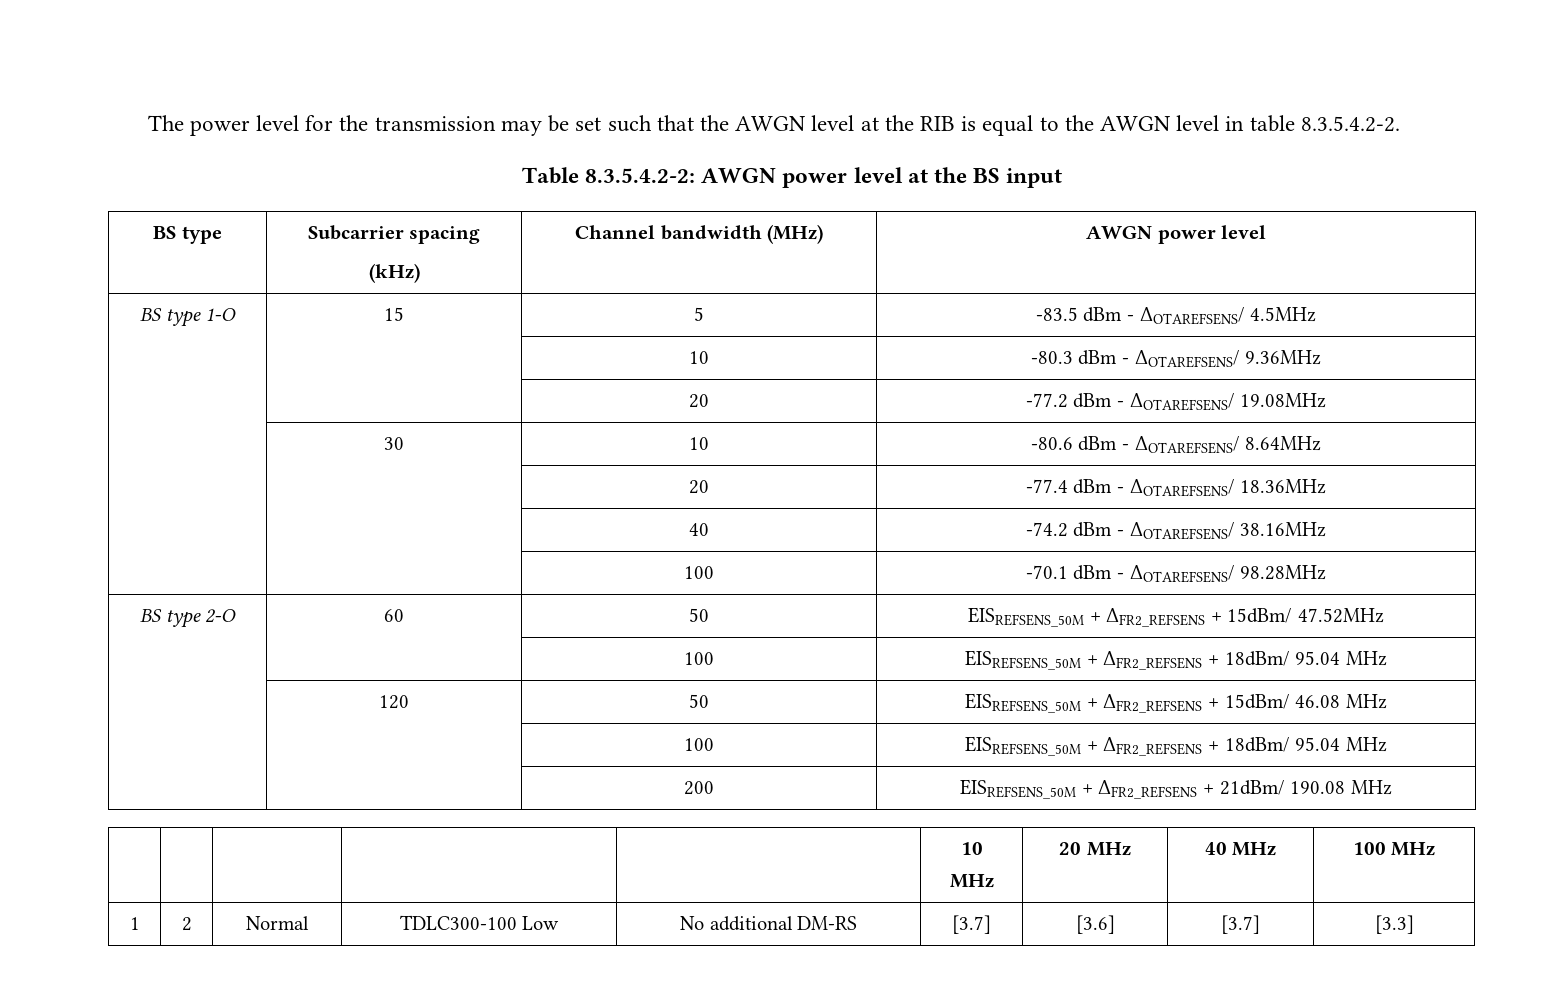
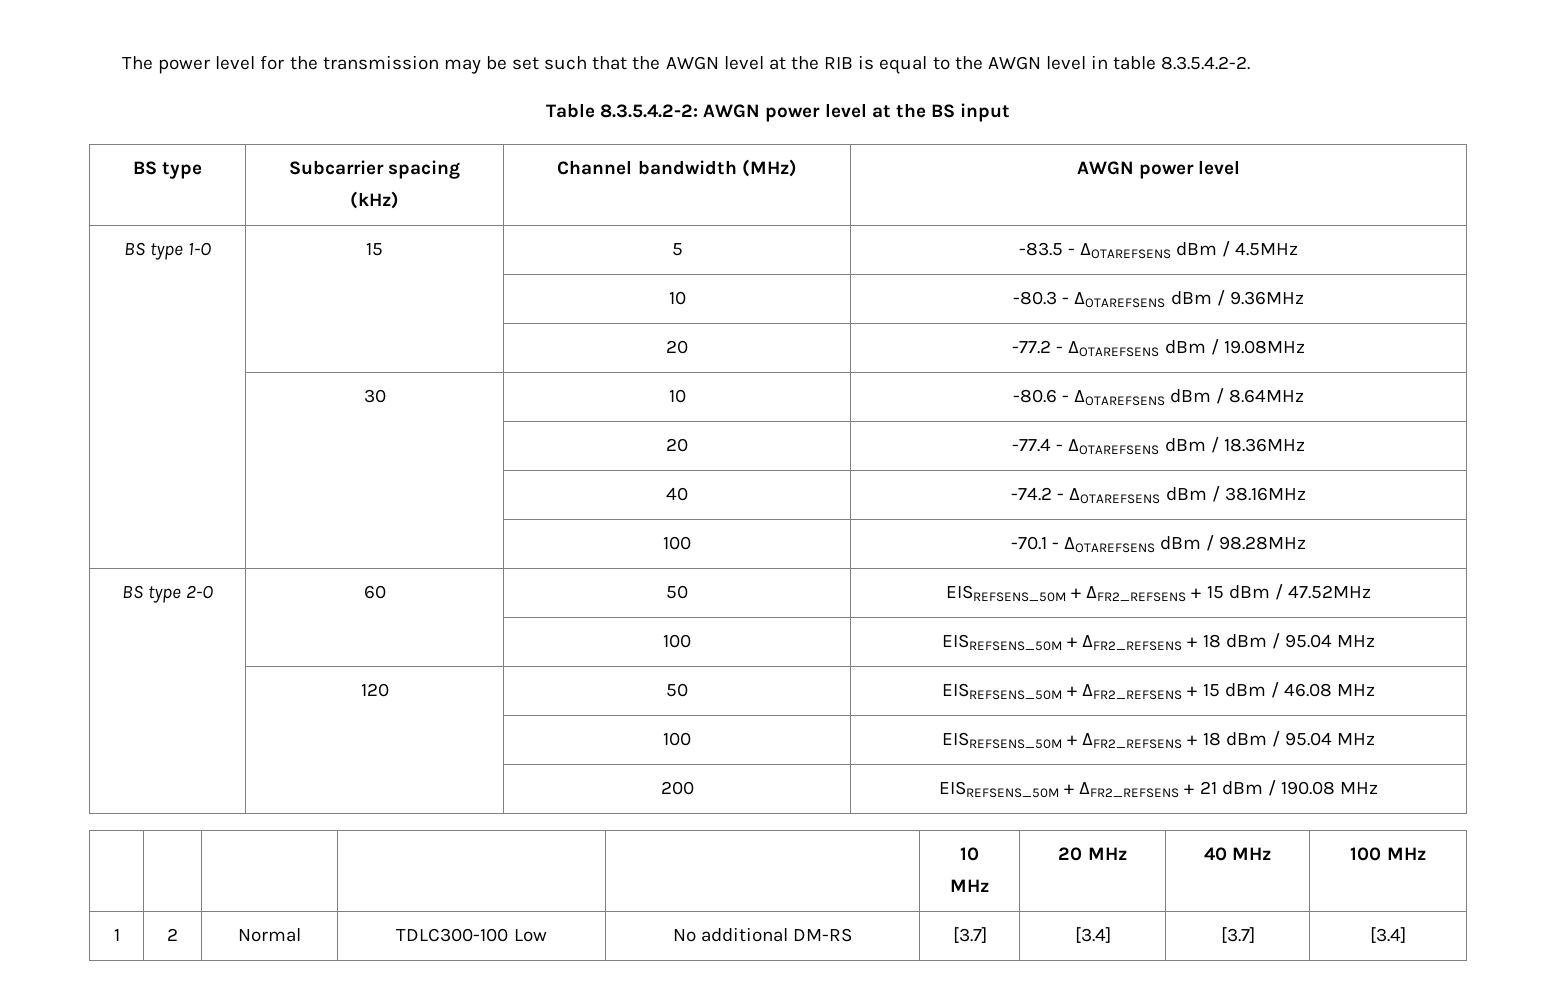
- BS type 1-O | 15 | 5 | -83.5 dBm - ΔOTAREFSENS/ 4.5MHz
+ BS type 1-O | 15 | 5 | -83.5 - ΔOTAREFSENS dBm / 4.5MHz
- | | 10 | -80.3 dBm - ΔOTAREFSENS/ 9.36MHz
+ | | 10 | -80.3 - ΔOTAREFSENS dBm / 9.36MHz
- | | 20 | -77.2 dBm - ΔOTAREFSENS/ 19.08MHz
+ | | 20 | -77.2 - ΔOTAREFSENS dBm / 19.08MHz
- | 30 | 10 | -80.6 dBm - ΔOTAREFSENS/ 8.64MHz
+ | 30 | 10 | -80.6 - ΔOTAREFSENS dBm / 8.64MHz
- | | 20 | -77.4 dBm - ΔOTAREFSENS/ 18.36MHz
+ | | 20 | -77.4 - ΔOTAREFSENS dBm / 18.36MHz
- | | 40 | -74.2 dBm - ΔOTAREFSENS/ 38.16MHz
+ | | 40 | -74.2 - ΔOTAREFSENS dBm / 38.16MHz
- | | 100 | -70.1 dBm - ΔOTAREFSENS/ 98.28MHz
+ | | 100 | -70.1 - ΔOTAREFSENS dBm / 98.28MHz
- BS type 2-O | 60 | 50 | EISREFSENS_50M + ΔFR2_REFSENS + 15dBm/ 47.52MHz
- | | 100 | EISREFSENS_50M + ΔFR2_REFSENS + 18dBm/ 95.04 MHz
+ BS type 2-O | 60 | 50 | EISREFSENS_50M + ΔFR2_REFSENS + 15 dBm / 47.52MHz
+ | | 100 | EISREFSENS_50M + ΔFR2_REFSENS + 18 dBm / 95.04 MHz
- | 120 | 50 | EISREFSENS_50M + ΔFR2_REFSENS + 15dBm/ 46.08 MHz
- | | 100 | EISREFSENS_50M + ΔFR2_REFSENS + 18dBm/ 95.04 MHz
+ | 120 | 50 | EISREFSENS_50M + ΔFR2_REFSENS + 15 dBm / 46.08 MHz
+ | | 100 | EISREFSENS_50M + ΔFR2_REFSENS + 18 dBm / 95.04 MHz
- | | 200 | EISREFSENS_50M + ΔFR2_REFSENS + 21dBm/ 190.08 MHz
+ | | 200 | EISREFSENS_50M + ΔFR2_REFSENS + 21 dBm / 190.08 MHz
- 1 | 2 | Normal | TDLC300-100 Low | No additional DM-RS | [3.7] | [3.6] | [3.7] | [3.3]
+ 1 | 2 | Normal | TDLC300-100 Low | No additional DM-RS | [3.7] | [3.4] | [3.7] | [3.4]

